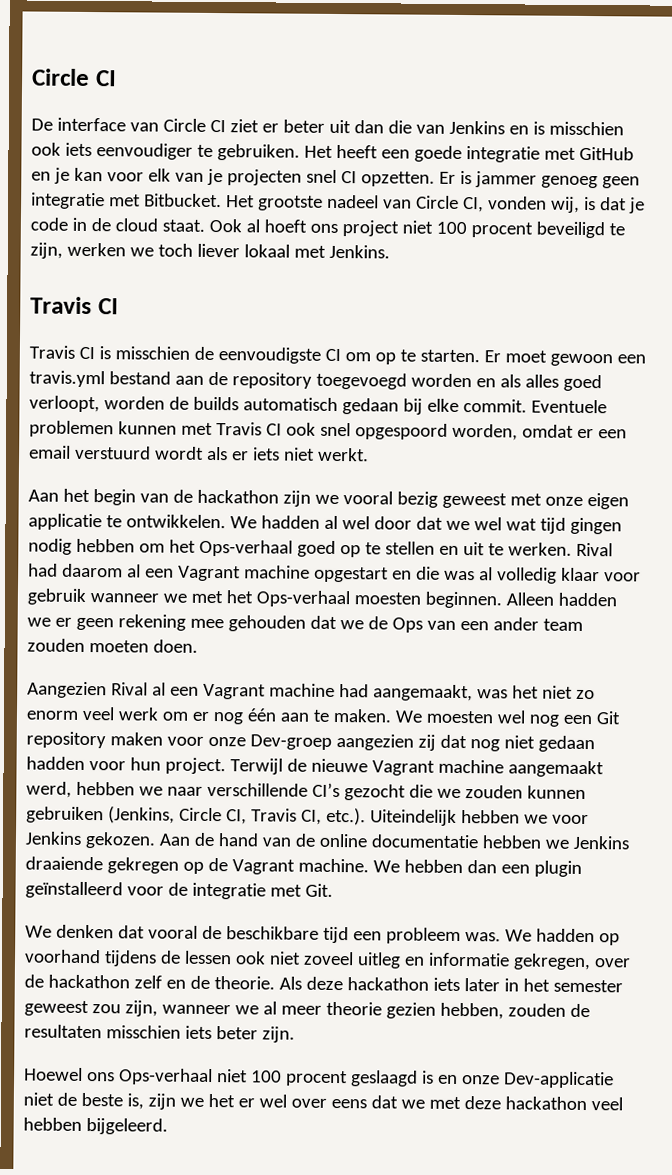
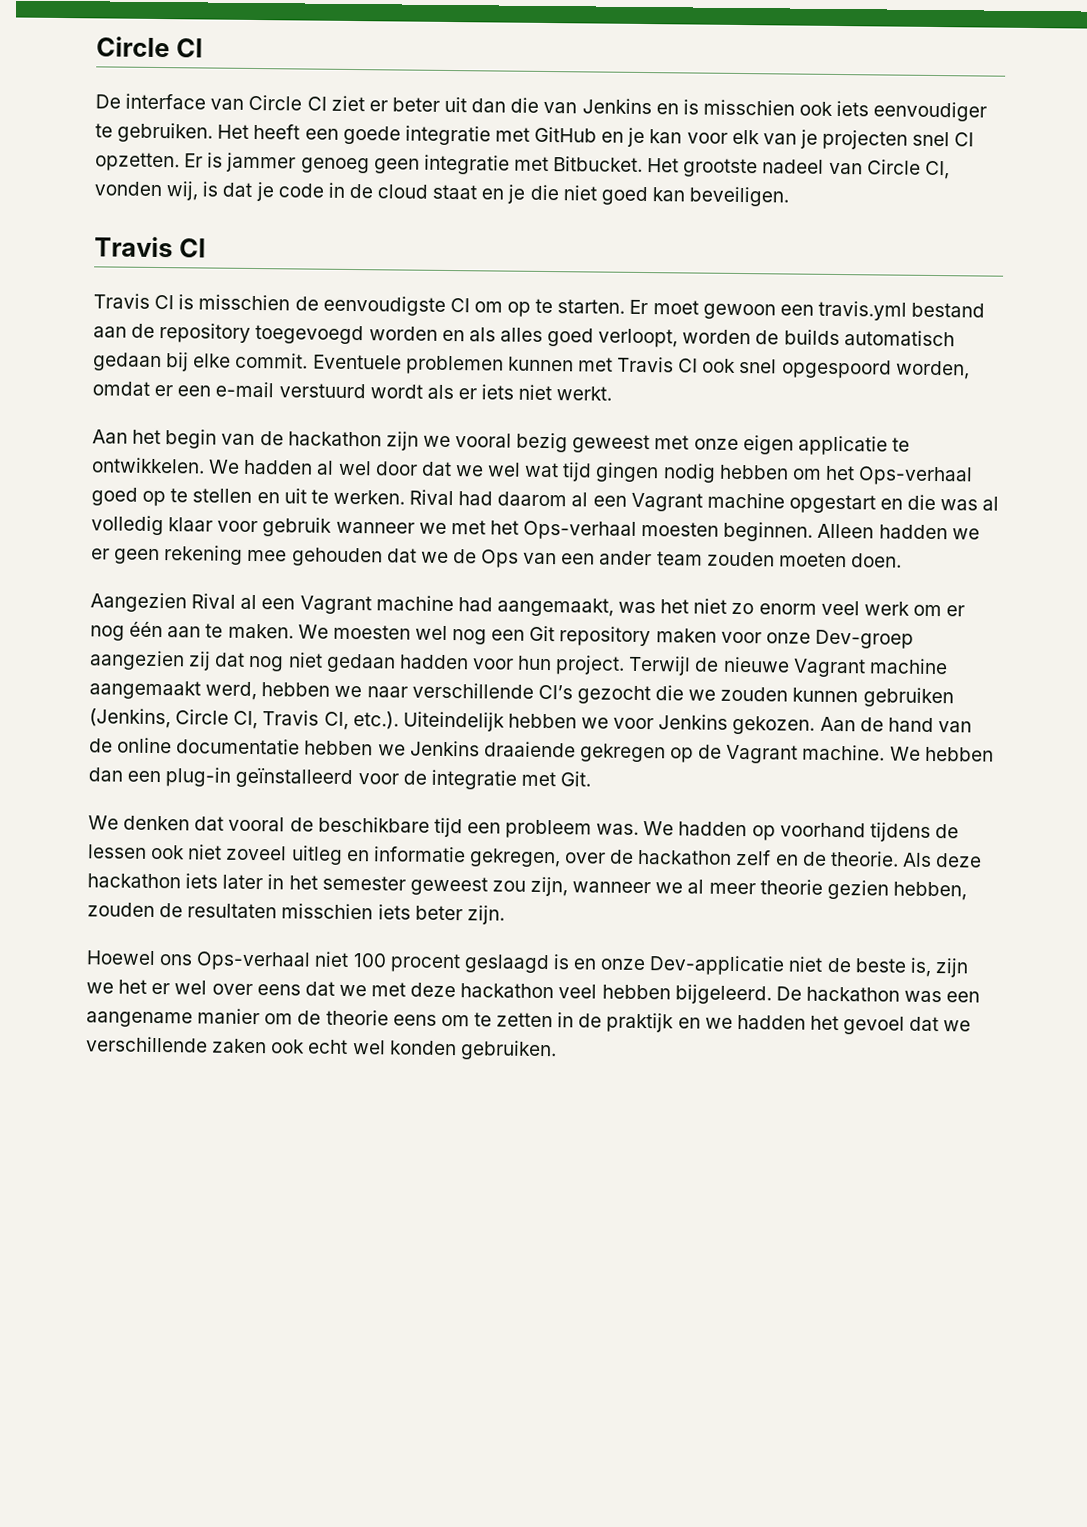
- Het grootste nadeel van Circle CI, vonden wij, is dat je code in de cloud staat. Ook al hoeft ons project niet 100 procent beveiligd te zijn, werken we toch liever lokaal met Jenkins.
+ Het grootste nadeel van Circle CI, vonden wij, is dat je code in de cloud staat en je die niet goed kan beveiligen.
- Eventuele problemen kunnen met Travis CI ook snel opgespoord worden, omdat er een email verstuurd wordt als er iets niet werkt.
+ Eventuele problemen kunnen met Travis CI ook snel opgespoord worden, omdat er een e-mail verstuurd wordt als er iets niet werkt.
- We hebben dan een plugin geïnstalleerd voor de integratie met Git.
+ We hebben dan een plug-in geïnstalleerd voor de integratie met Git.
+ De hackathon was een aangename manier om de theorie eens om te zetten in de praktijk en we hadden het gevoel dat we verschillende zaken ook echt wel konden gebruiken.

